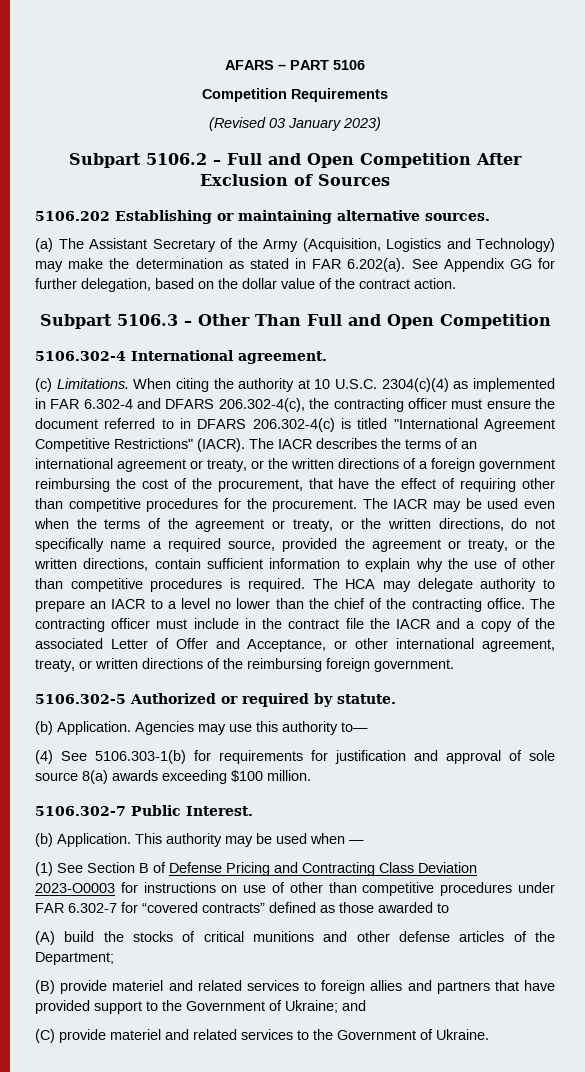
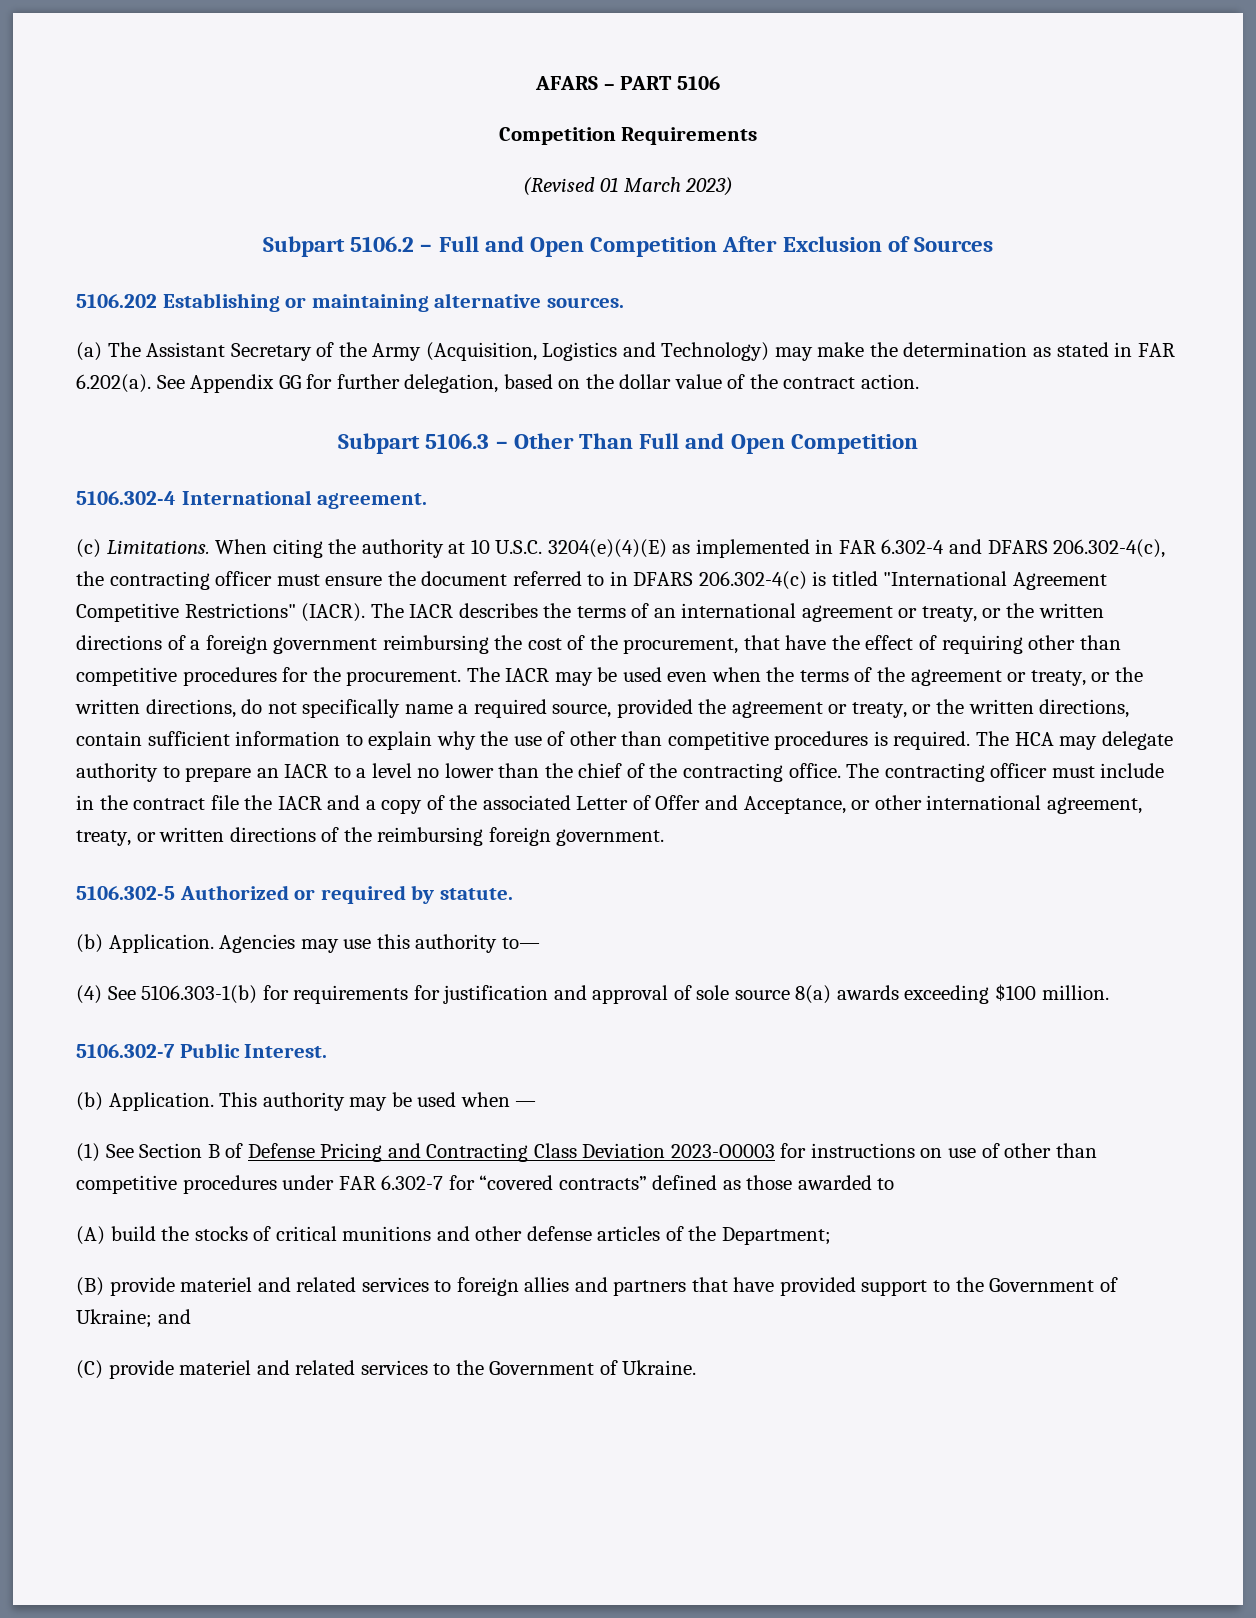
- (Revised 03 January 2023)
+ (Revised 01 March 2023)
- When citing the authority at 10 U.S.C. 2304(c)(4) as implemented in FAR 6.302-4 and DFARS 206.302-4(c), the contracting officer must ensure the document referred to in DFARS 206.302-4(c) is titled "International Agreement Competitive Restrictions" (IACR).
+ When citing the authority at 10 U.S.C. 3204(e)(4)(E) as implemented in FAR 6.302-4 and DFARS 206.302-4(c), the contracting officer must ensure the document referred to in DFARS 206.302-4(c) is titled "International Agreement Competitive Restrictions" (IACR).

